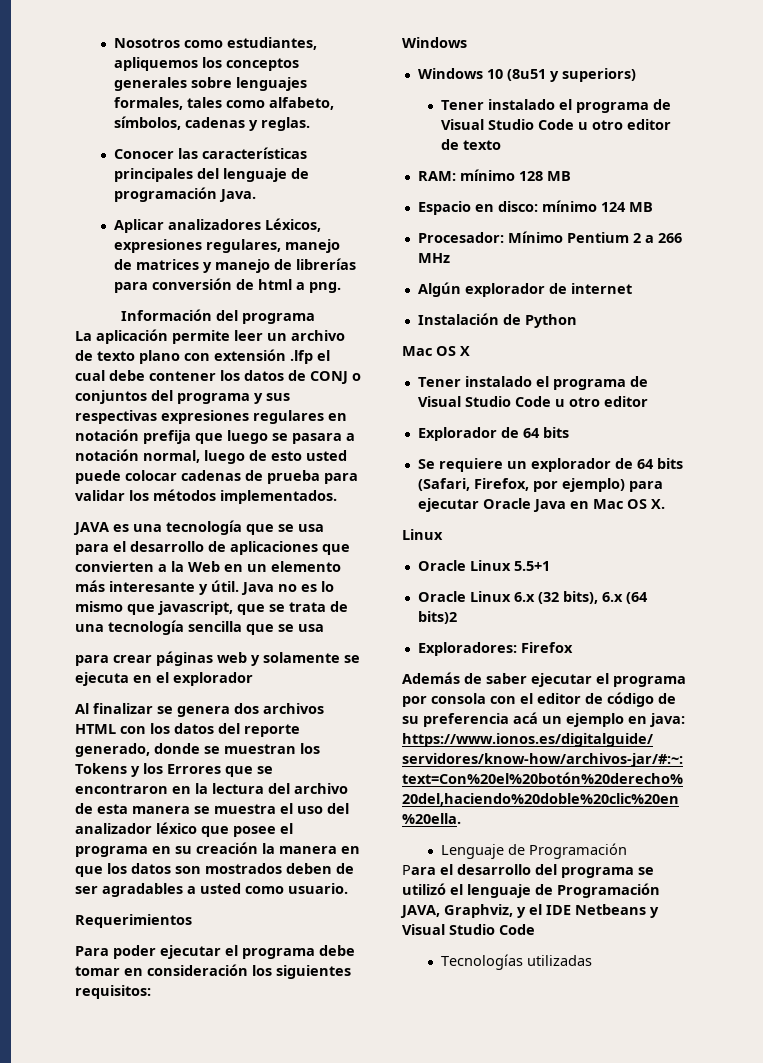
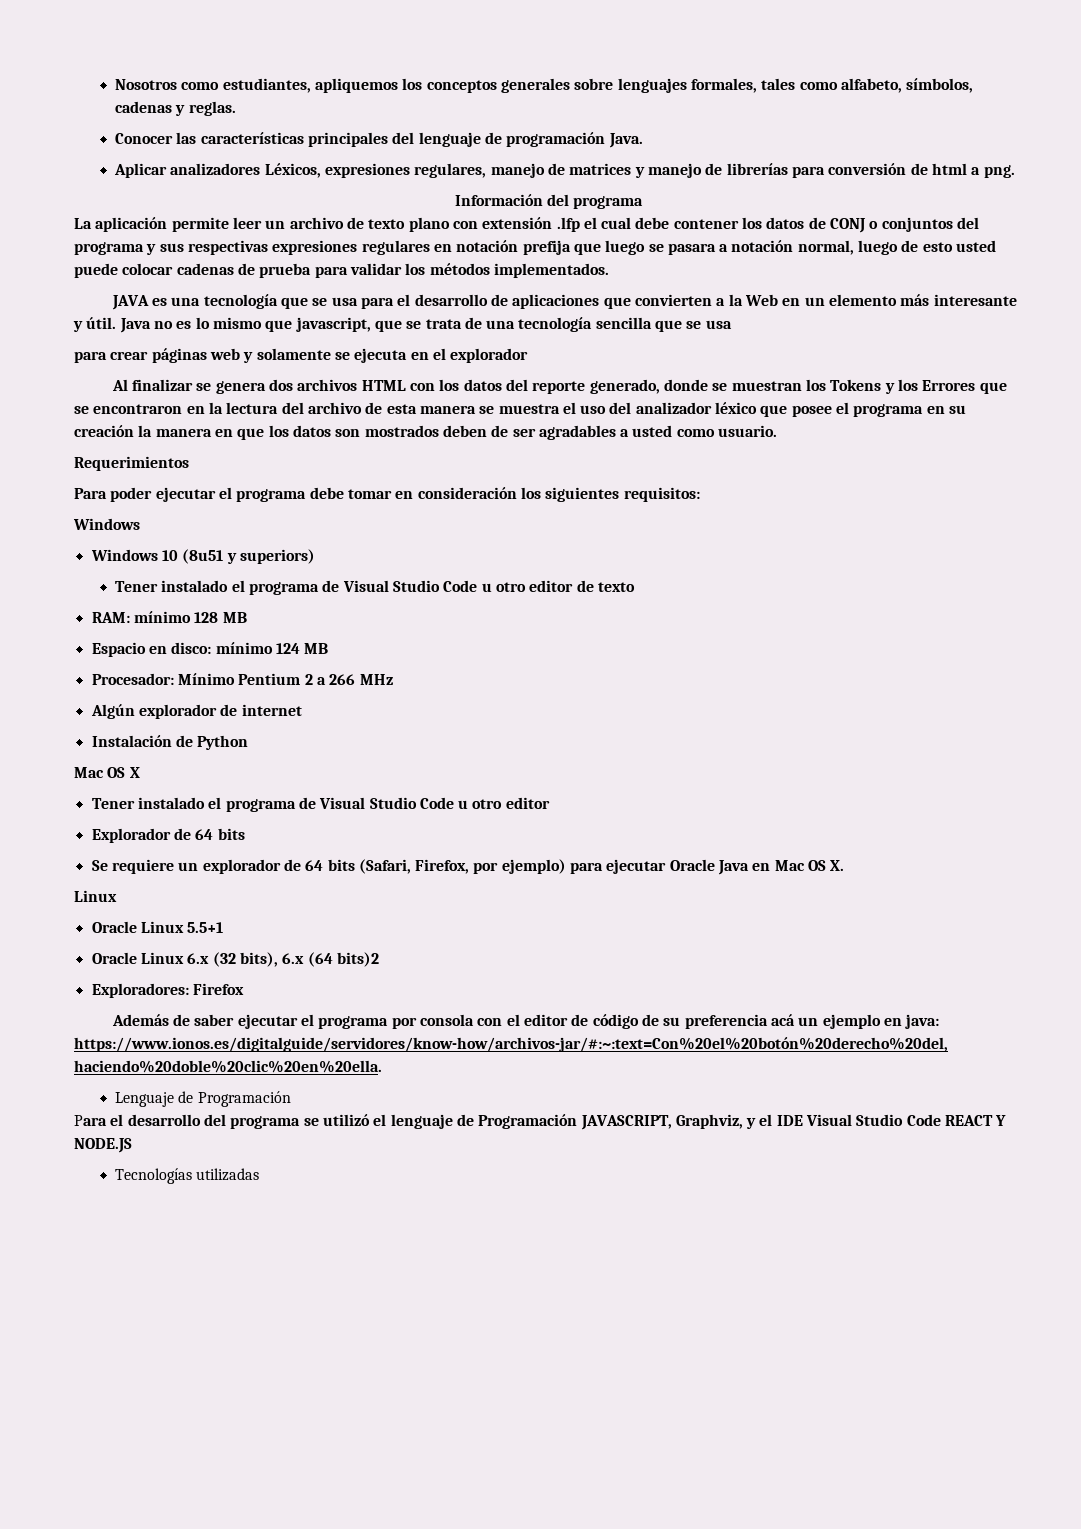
- Para el desarrollo del programa se utilizó el lenguaje de Programación JAVA, Graphviz, y el IDE Netbeans y Visual Studio Code
+ Para el desarrollo del programa se utilizó el lenguaje de Programación JAVASCRIPT, Graphviz, y el IDE Visual Studio Code REACT Y NODE.JS

